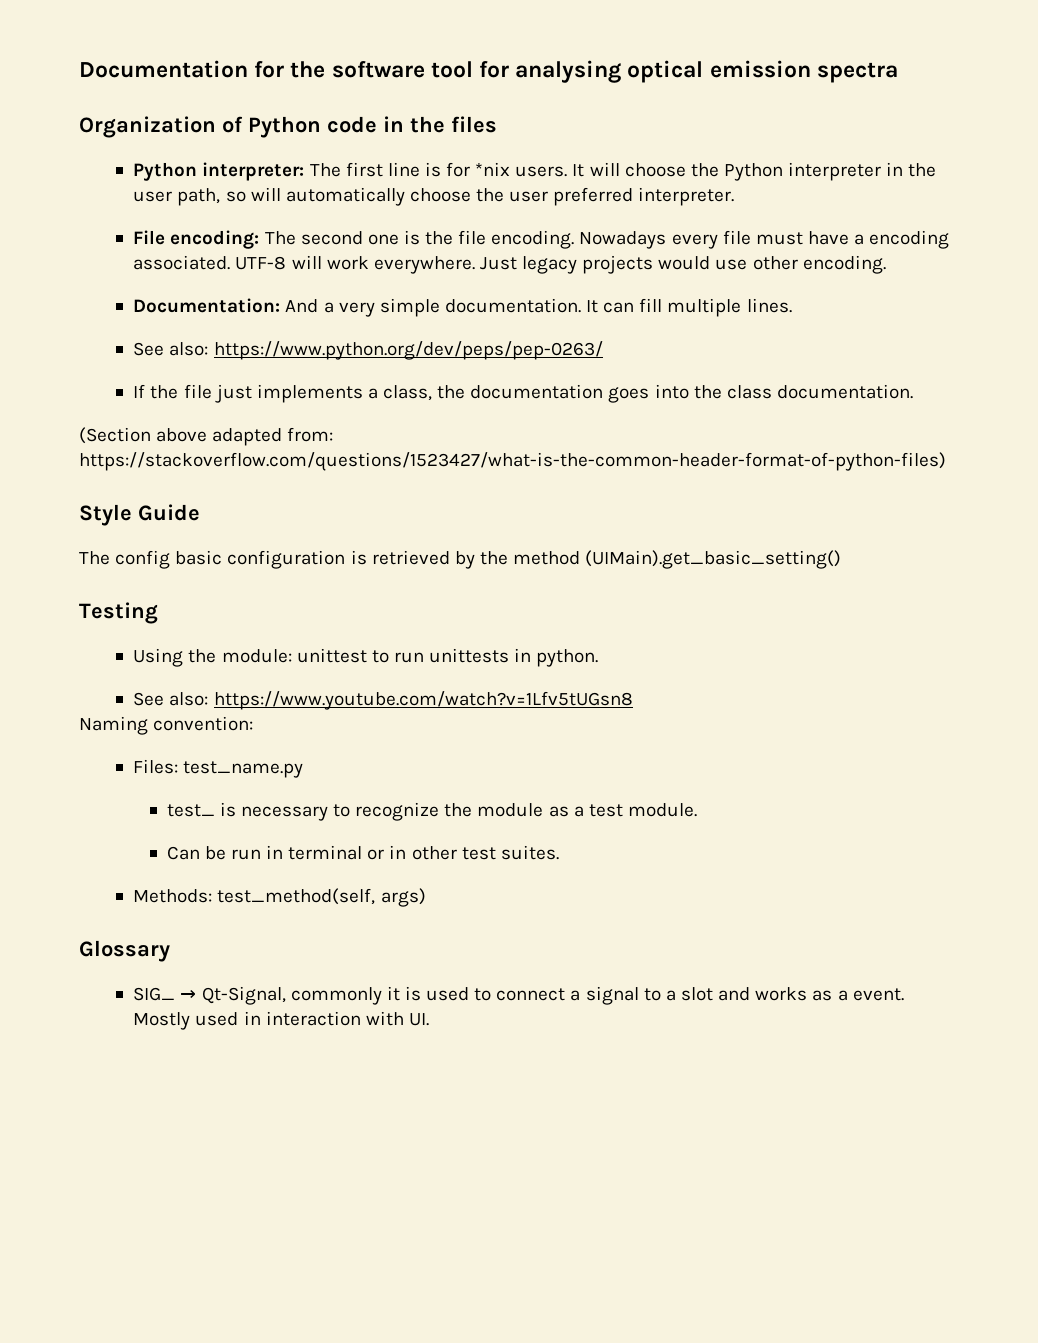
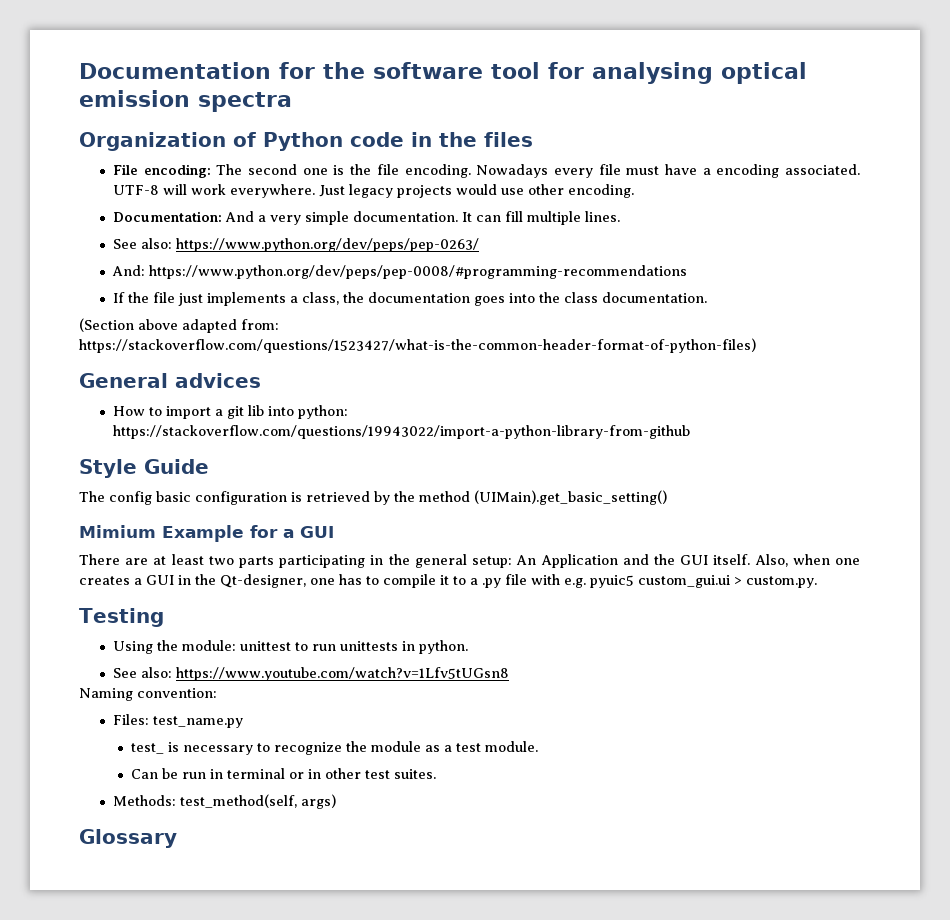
- Python interpreter: The first line is for *nix users. It will choose the Python interpreter in the user path, so will automatically choose the user preferred interpreter.
+ And: https://www.python.org/dev/peps/pep-0008/#programming-recommendations
+ General advices
+ How to import a git lib into python: https://stackoverflow.com/questions/19943022/import-a-python-library-from-github
+ Mimium Example for a GUI
+ There are at least two parts participating in the general setup: An Application and the GUI itself. Also, when one creates a GUI in the Qt-designer, one has to compile it to a .py file with e.g. pyuic5 custom_gui.ui > custom.py.
- SIG_ → Qt-Signal, commonly it is used to connect a signal to a slot and works as a event. Mostly used in interaction with UI.

